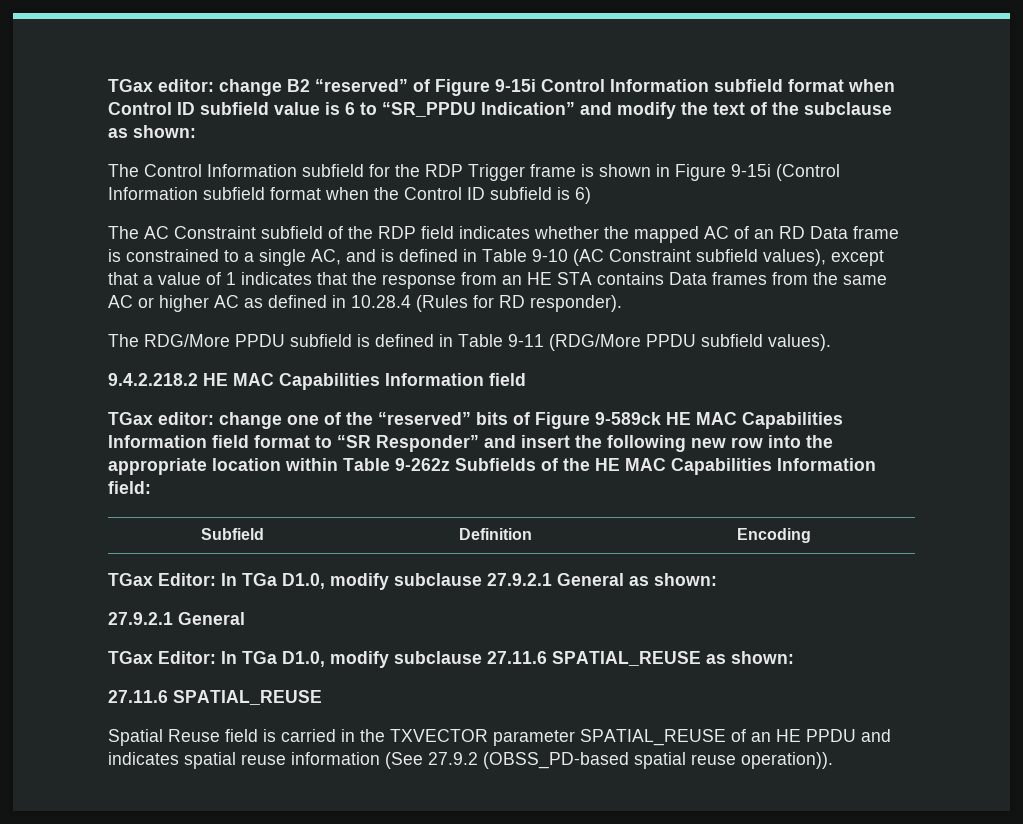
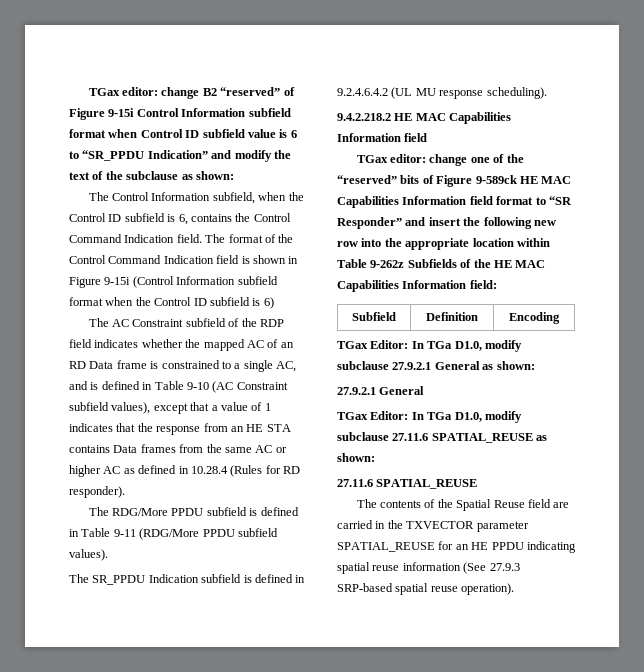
- The Control Information subfield for the RDP Trigger frame is shown in Figure 9-15i (Control Information subfield format when the Control ID subfield is 6)
+ The Control Information subfield, when the Control ID subfield is 6, contains the Control Command Indication field. The format of the Control Command Indication field is shown in Figure 9-15i (Control Information subfield format when the Control ID subfield is 6)
+ The SR_PPDU Indication subfield is defined in 9.2.4.6.4.2 (UL MU response scheduling).
- Spatial Reuse field is carried in the TXVECTOR parameter SPATIAL_REUSE of an HE PPDU and indicates spatial reuse information (See 27.9.2 (OBSS_PD-based spatial reuse operation)).
+ The contents of the Spatial Reuse field are carried in the TXVECTOR parameter SPATIAL_REUSE for an HE PPDU indicating spatial reuse information (See 27.9.3 SRP-based spatial reuse operation).

